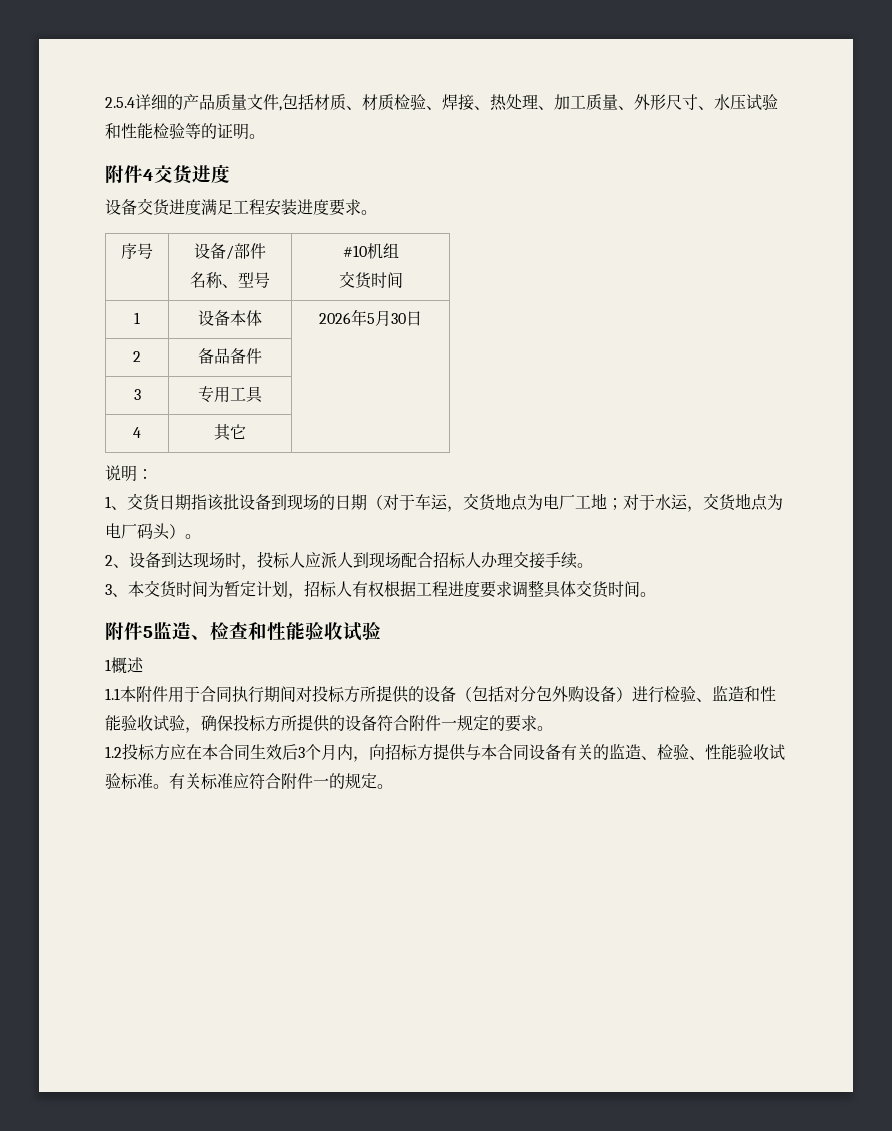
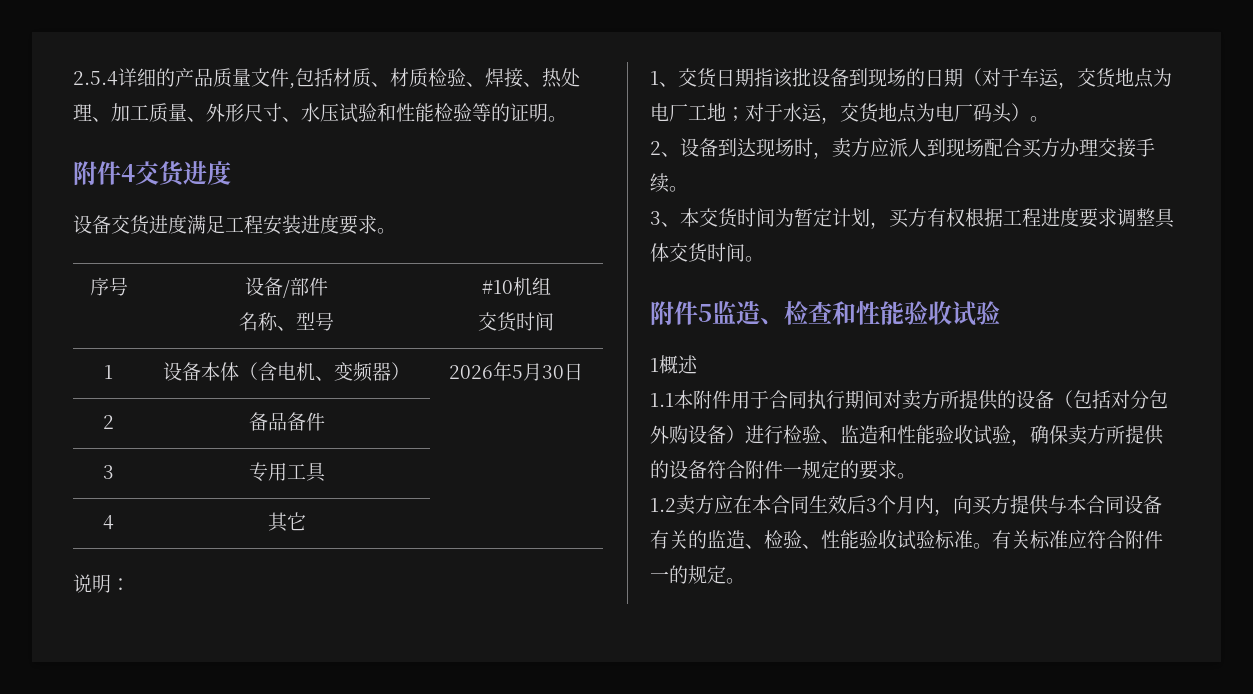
- 1 | 设备本体 | 2026年5月30日
+ 1 | 设备本体（含电机、变频器） | 2026年5月30日
- 2、设备到达现场时，投标人应派人到现场配合招标人办理交接手续。
+ 2、设备到达现场时，卖方应派人到现场配合买方办理交接手续。
- 3、本交货时间为暂定计划，招标人有权根据工程进度要求调整具体交货时间。
+ 3、本交货时间为暂定计划，买方有权根据工程进度要求调整具体交货时间。
- 1.1本附件用于合同执行期间对投标方所提供的设备（包括对分包外购设备）进行检验、监造和性能验收试验，确保投标方所提供的设备符合附件一规定的要求。
+ 1.1本附件用于合同执行期间对卖方所提供的设备（包括对分包外购设备）进行检验、监造和性能验收试验，确保卖方所提供的设备符合附件一规定的要求。
- 1.2投标方应在本合同生效后3个月内，向招标方提供与本合同设备有关的监造、检验、性能验收试验标准。
+ 1.2卖方应在本合同生效后3个月内，向买方提供与本合同设备有关的监造、检验、性能验收试验标准。

